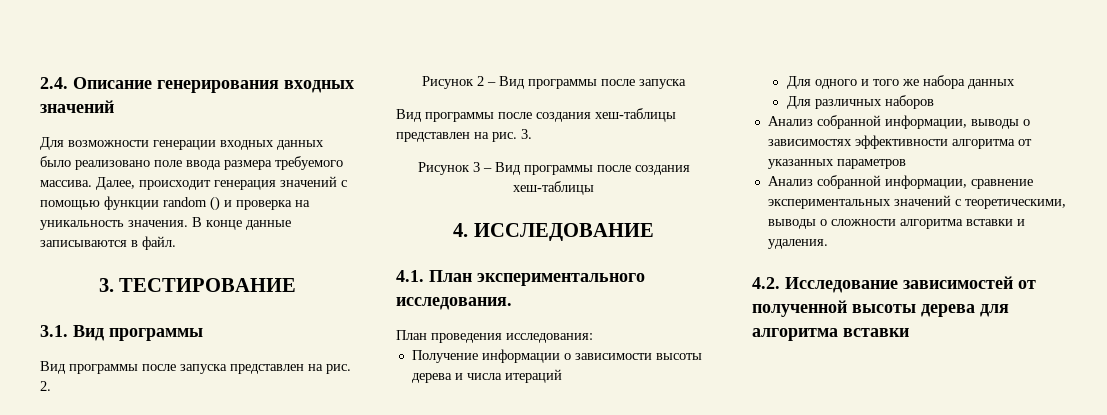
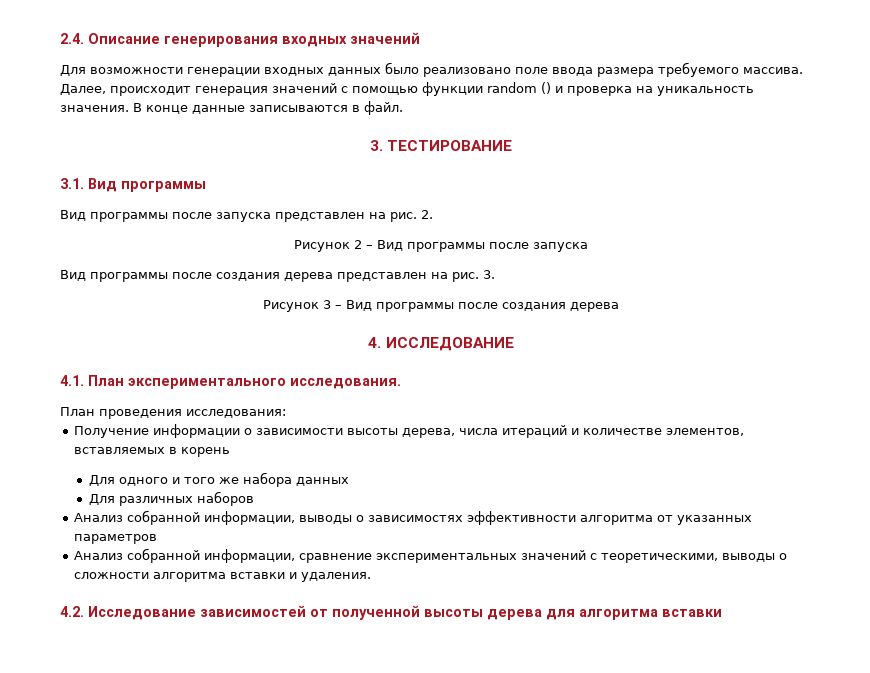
- Вид программы после создания хеш-таблицы представлен на рис.
+ Вид программы после создания дерева представлен на рис.
- Рисунок 3 – Вид программы после создания хеш-таблицы
+ Рисунок 3 – Вид программы после создания дерева
- Получение информации о зависимости высоты дерева и числа итераций
+ Получение информации о зависимости высоты дерева, числа итераций и количестве элементов, вставляемых в корень

